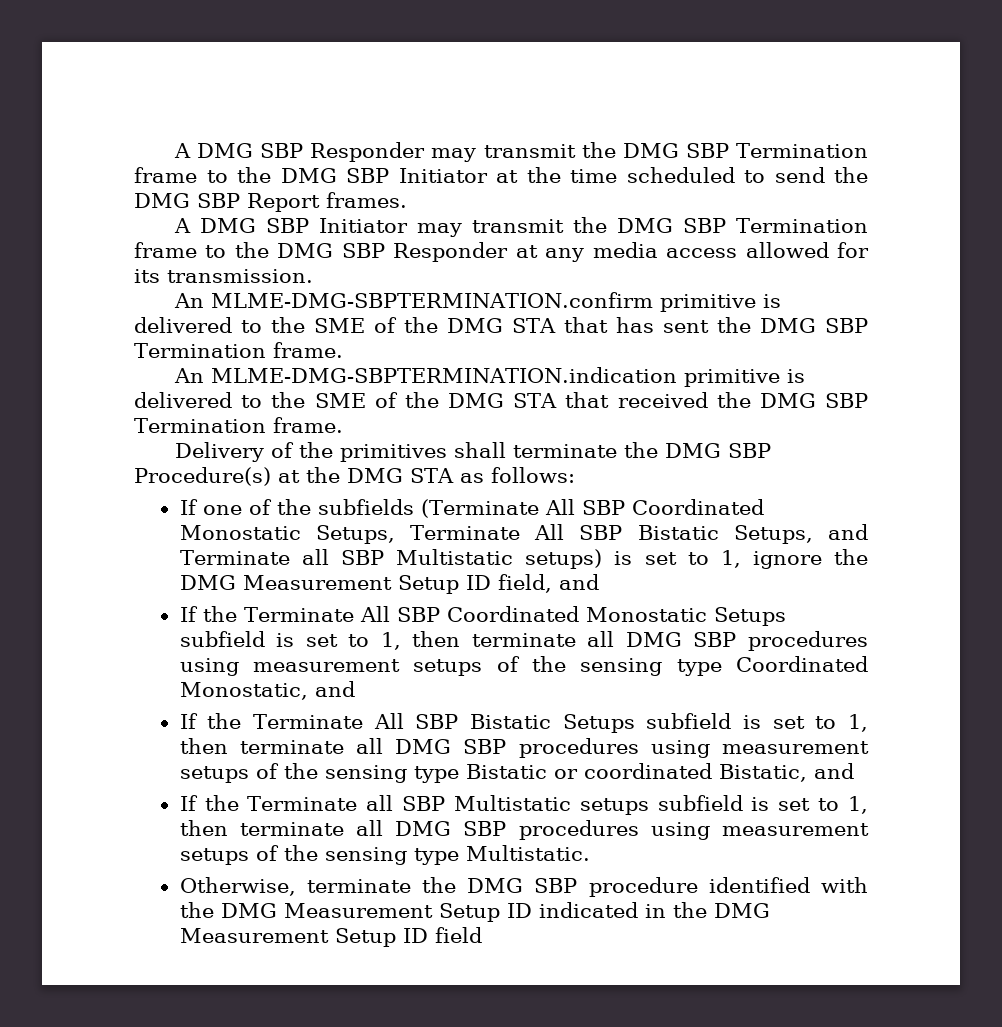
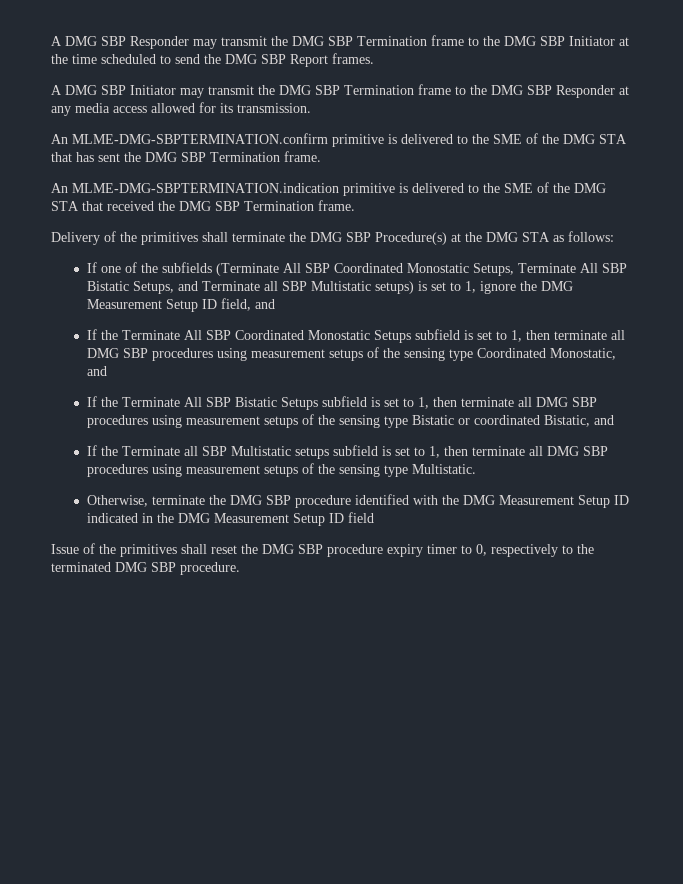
+ Issue of the primitives shall reset the DMG SBP procedure expiry timer to 0, respectively to the terminated DMG SBP procedure.

